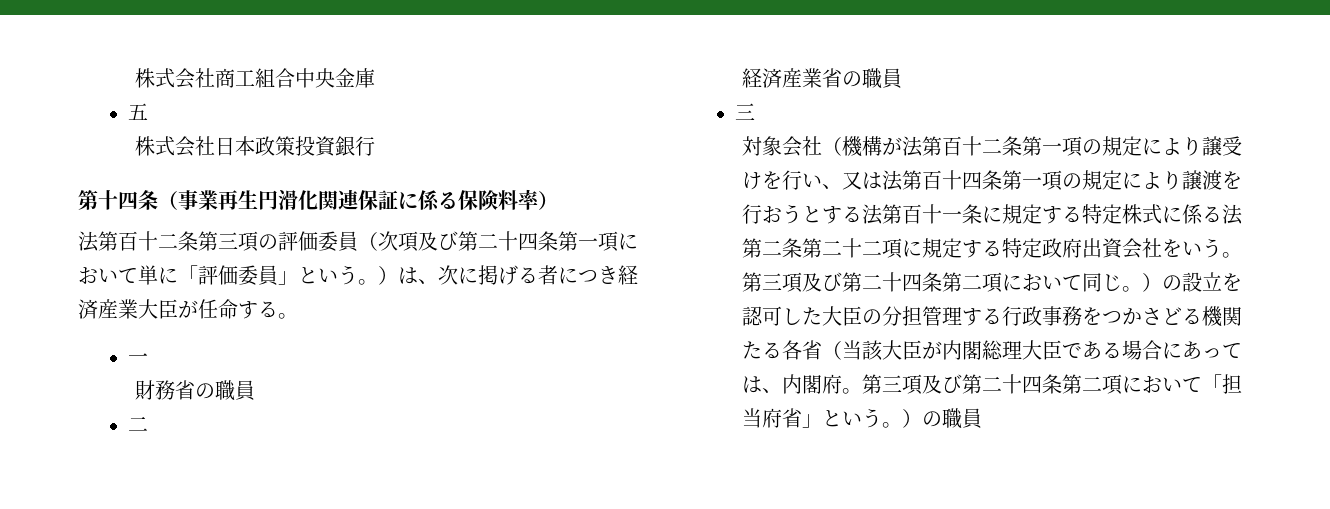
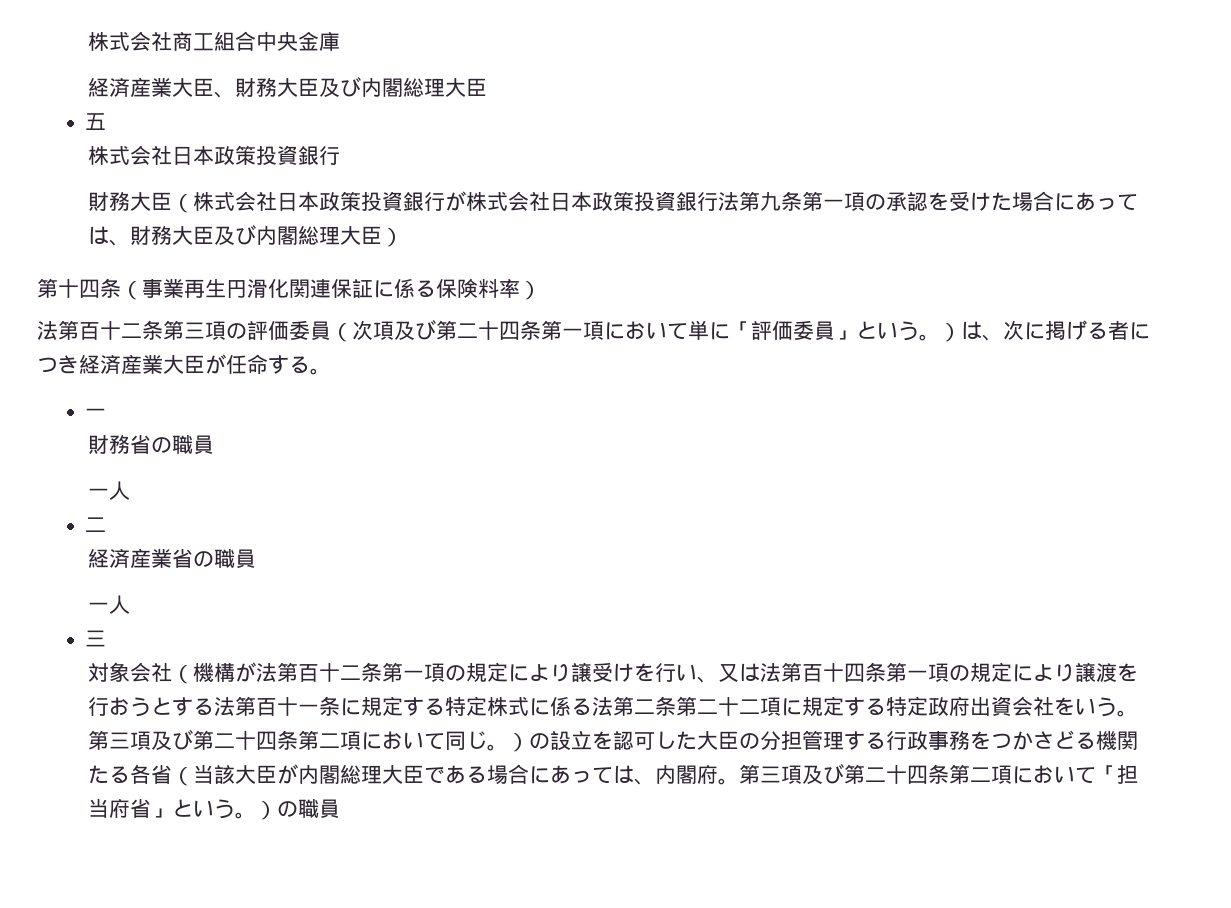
+ 経済産業大臣、財務大臣及び内閣総理大臣
+ 財務大臣（株式会社日本政策投資銀行が株式会社日本政策投資銀行法第九条第一項の承認を受けた場合にあっては、財務大臣及び内閣総理大臣）
  財務省の職員
+ 一人
  経済産業省の職員
+ 一人

